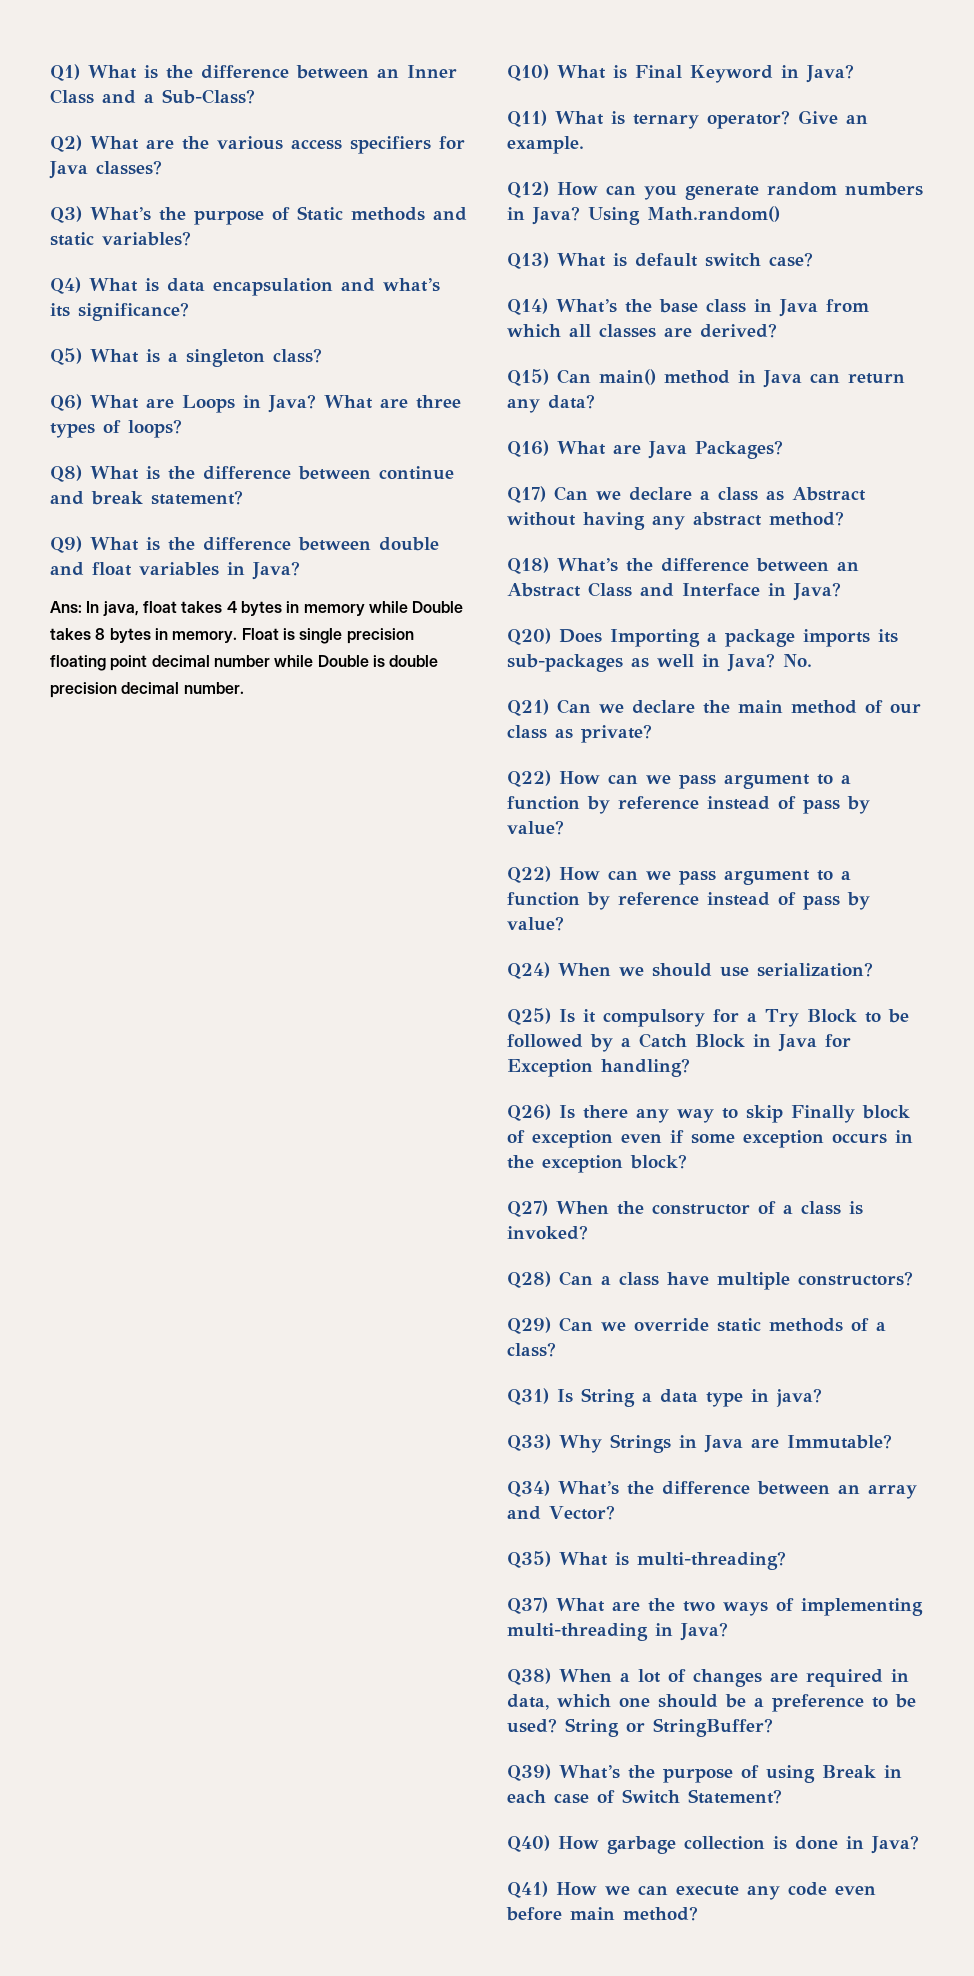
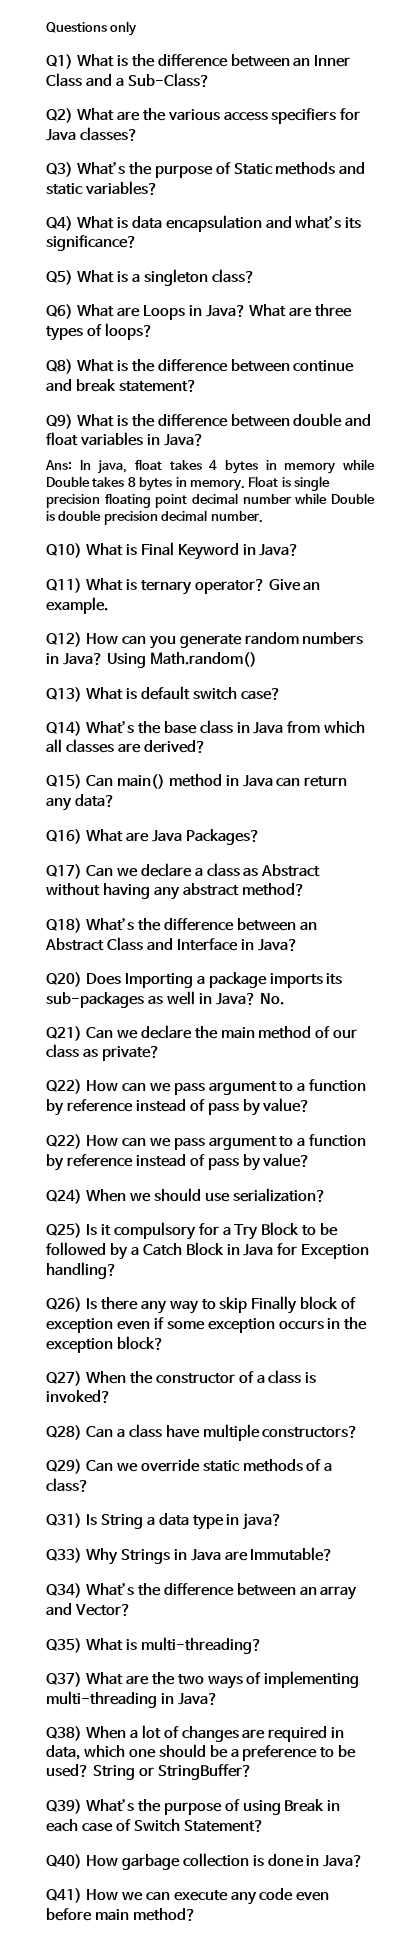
+ Questions only

